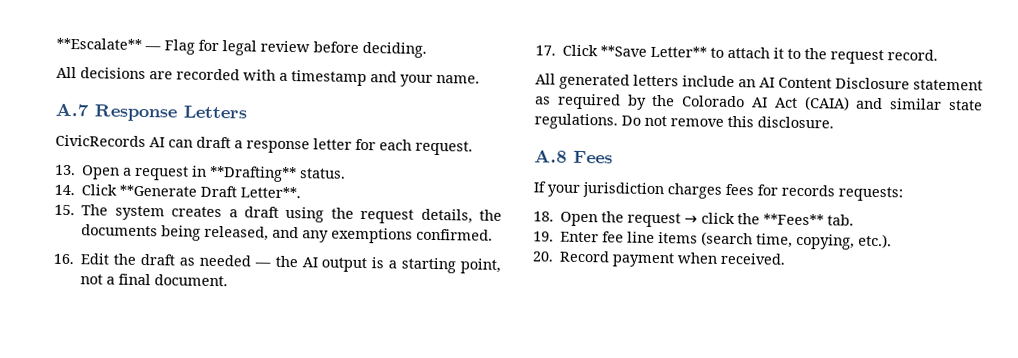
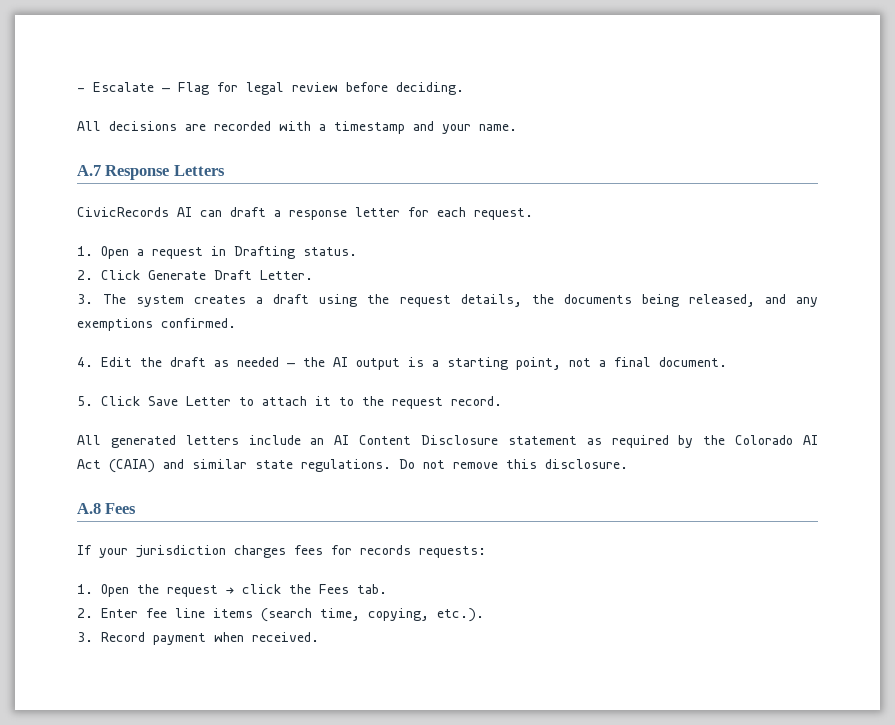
- **Escalate** — Flag for legal review before deciding.
+ - Escalate — Flag for legal review before deciding.
- 13. Open a request in **Drafting** status.
+ 1. Open a request in Drafting status.
- 14. Click **Generate Draft Letter**.
- 15. The system creates a draft using the request details, the documents being released, and any exemptions confirmed.
+ 2. Click Generate Draft Letter.
+ 3. The system creates a draft using the request details, the documents being released, and any exemptions confirmed.
- 16. Edit the draft as needed — the AI output is a starting point, not a final document.
+ 4. Edit the draft as needed — the AI output is a starting point, not a final document.
- 17. Click **Save Letter** to attach it to the request record.
+ 5. Click Save Letter to attach it to the request record.
- 18. Open the request → click the **Fees** tab.
+ 1. Open the request → click the Fees tab.
- 19. Enter fee line items (search time, copying, etc.).
+ 2. Enter fee line items (search time, copying, etc.).
- 20. Record payment when received.
+ 3. Record payment when received.

